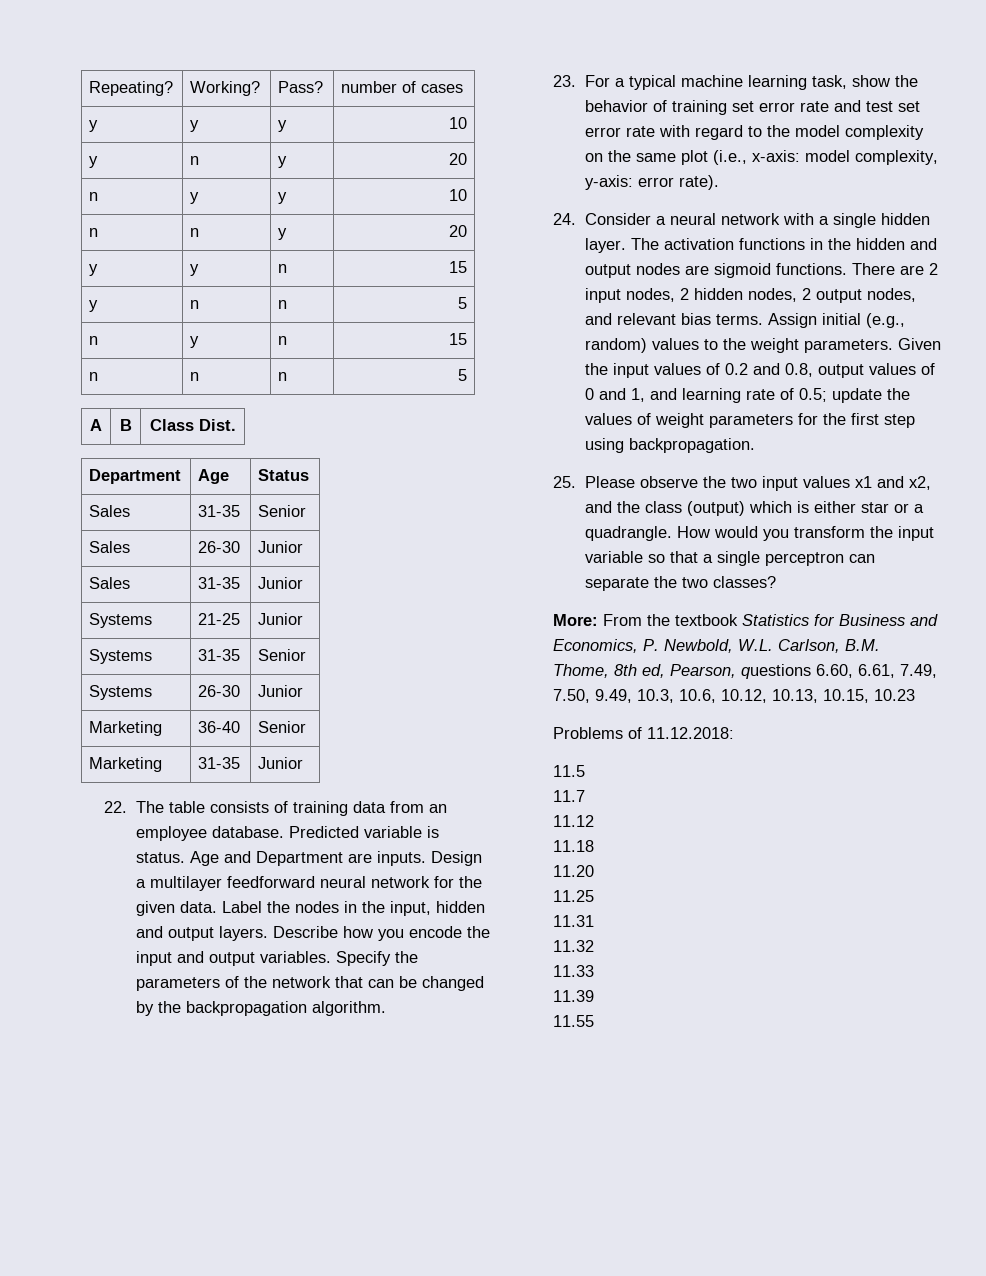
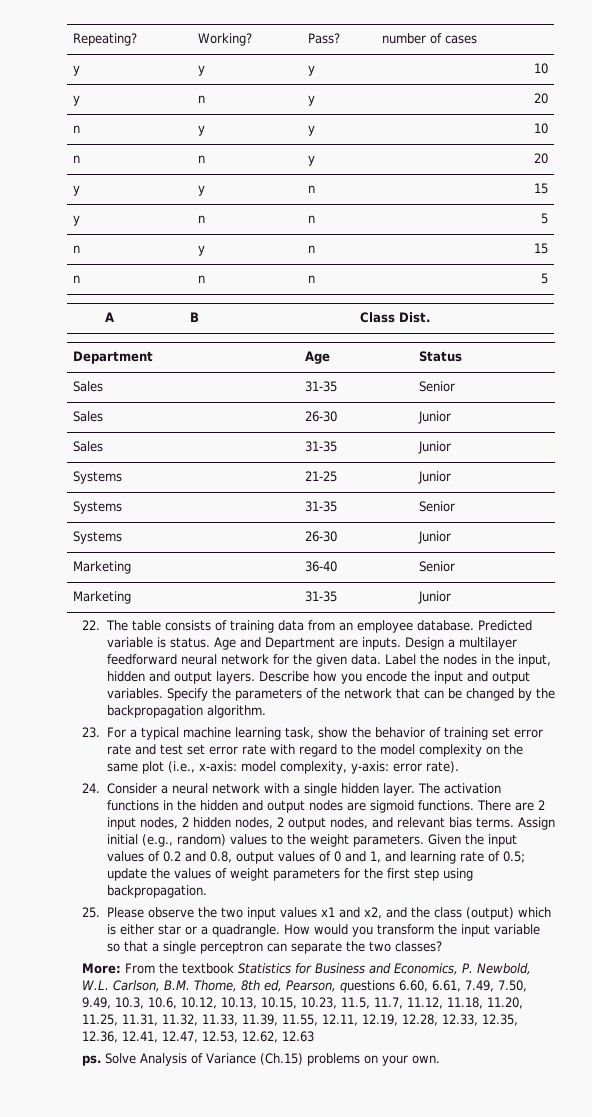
- More: From the textbook Statistics for Business and Economics, P. Newbold, W.L. Carlson, B.M. Thome, 8th ed, Pearson, questions 6.60, 6.61, 7.49, 7.50, 9.49, 10.3, 10.6, 10.12, 10.13, 10.15, 10.23
- Problems of 11.12.2018:
- 11.5
- 11.7
- 11.12
- 11.18
- 11.20
- 11.25
- 11.31
- 11.32
- 11.33
- 11.39
- 11.55
+ More: From the textbook Statistics for Business and Economics, P. Newbold, W.L. Carlson, B.M. Thome, 8th ed, Pearson, questions 6.60, 6.61, 7.49, 7.50, 9.49, 10.3, 10.6, 10.12, 10.13, 10.15, 10.23, 11.5, 11.7, 11.12, 11.18, 11.20, 11.25, 11.31, 11.32, 11.33, 11.39, 11.55, 12.11, 12.19, 12.28, 12.33, 12.35, 12.36, 12.41, 12.47, 12.53, 12.62, 12.63
+ ps. Solve Analysis of Variance (Ch.15) problems on your own.

